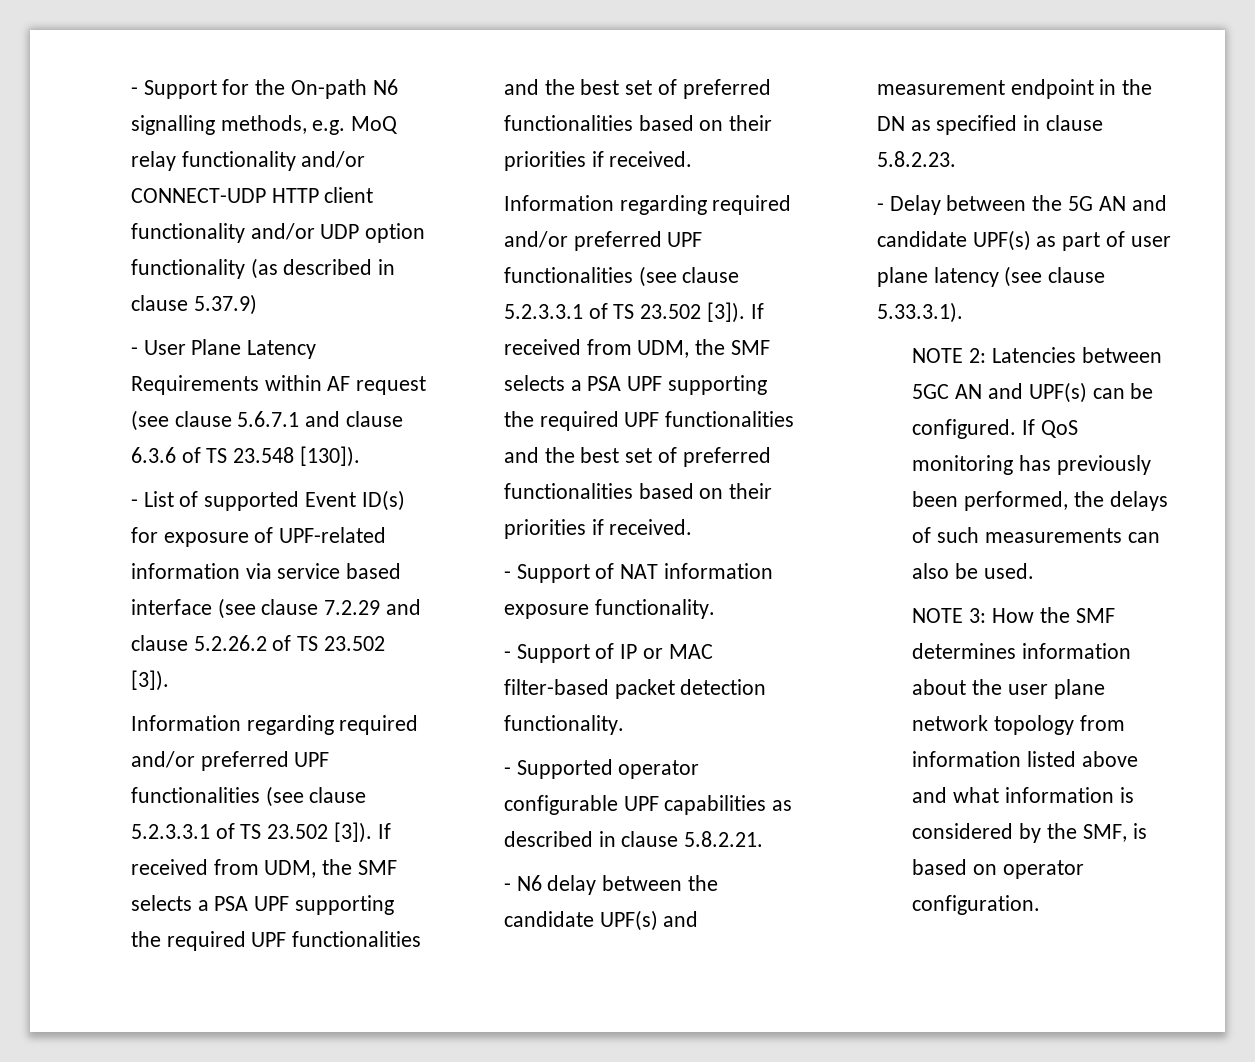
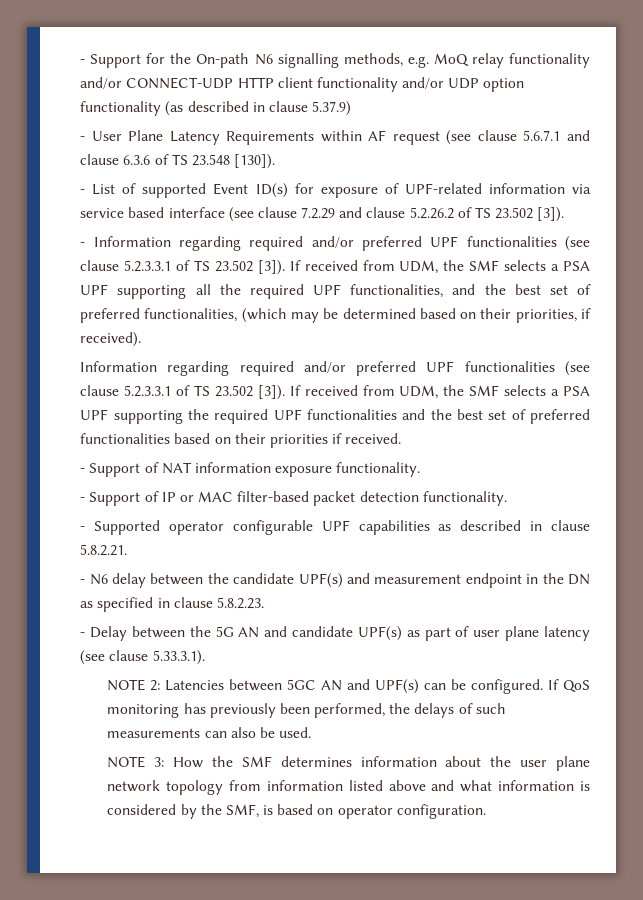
  - List of supported Event ID(s) for exposure of UPF-related information via service based interface (see clause 7.2.29 and clause 5.2.26.2 of TS 23.502 [3]).
- Information regarding required and/or preferred UPF functionalities (see clause 5.2.3.3.1 of TS 23.502 [3]). If received from UDM, the SMF selects a PSA UPF supporting the required UPF functionalities and the best set of preferred functionalities based on their priorities if received.
+ - Information regarding required and/or preferred UPF functionalities (see clause 5.2.3.3.1 of TS 23.502 [3]). If received from UDM, the SMF selects a PSA UPF supporting all the required UPF functionalities, and the best set of preferred functionalities, (which may be determined based on their priorities, if received).

